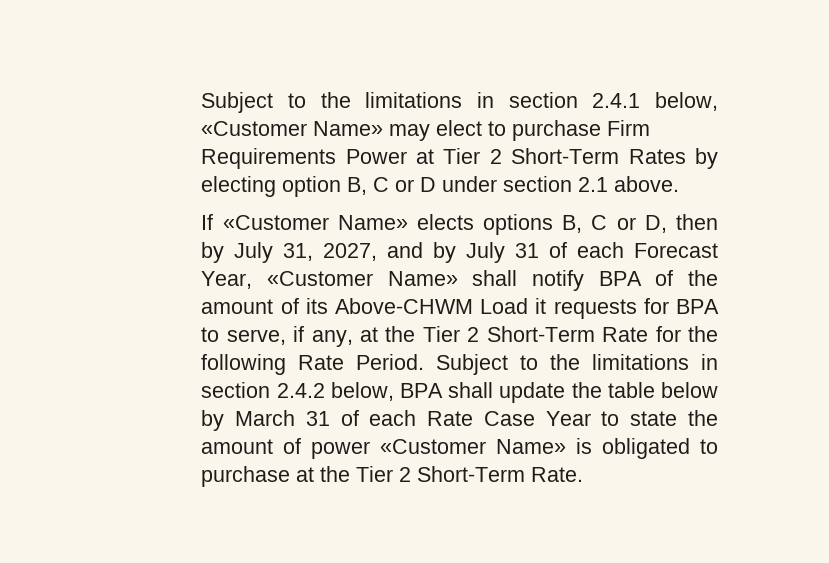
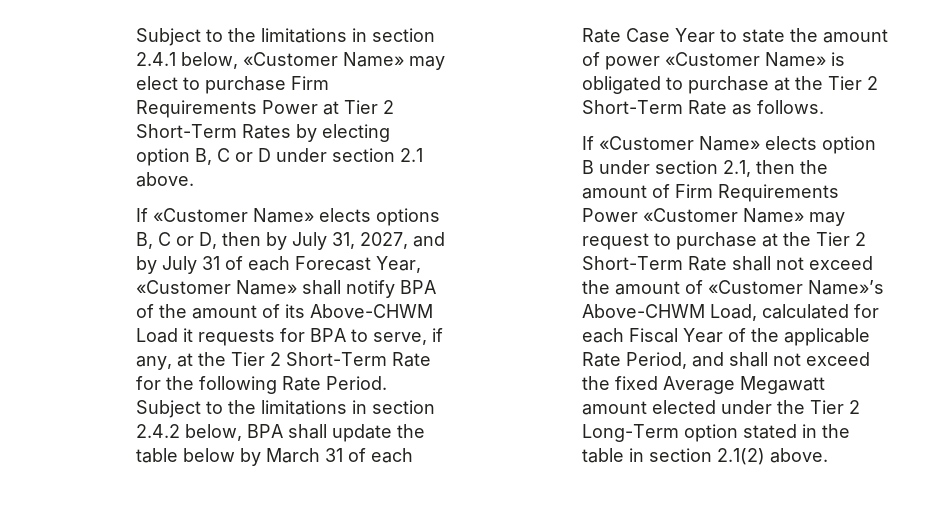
- Subject to the limitations in section 2.4.2 below, BPA shall update the table below by March 31 of each Rate Case Year to state the amount of power «Customer Name» is obligated to purchase at the Tier 2 Short-Term Rate.
+ Subject to the limitations in section 2.4.2 below, BPA shall update the table below by March 31 of each Rate Case Year to state the amount of power «Customer Name» is obligated to purchase at the Tier 2 Short-Term Rate as follows.
+ If «Customer Name» elects option B under section 2.1, then the amount of Firm Requirements Power «Customer Name» may request to purchase at the Tier 2 Short-Term Rate shall not exceed the amount of «Customer Name»’s Above-CHWM Load, calculated for each Fiscal Year of the applicable Rate Period, and shall not exceed the fixed Average Megawatt amount elected under the Tier 2 Long-Term option stated in the table in section 2.1(2) above.

